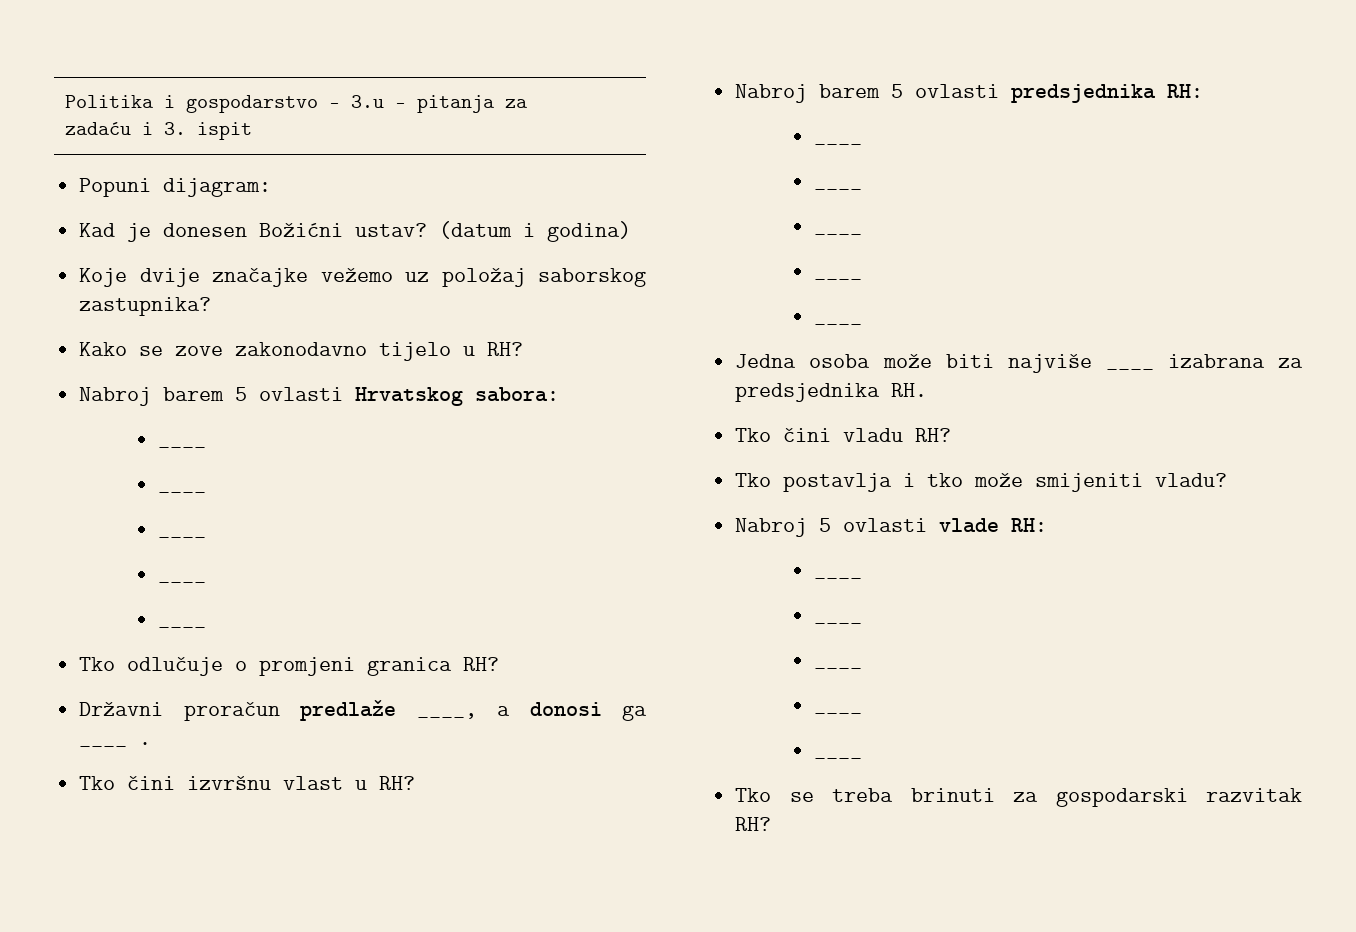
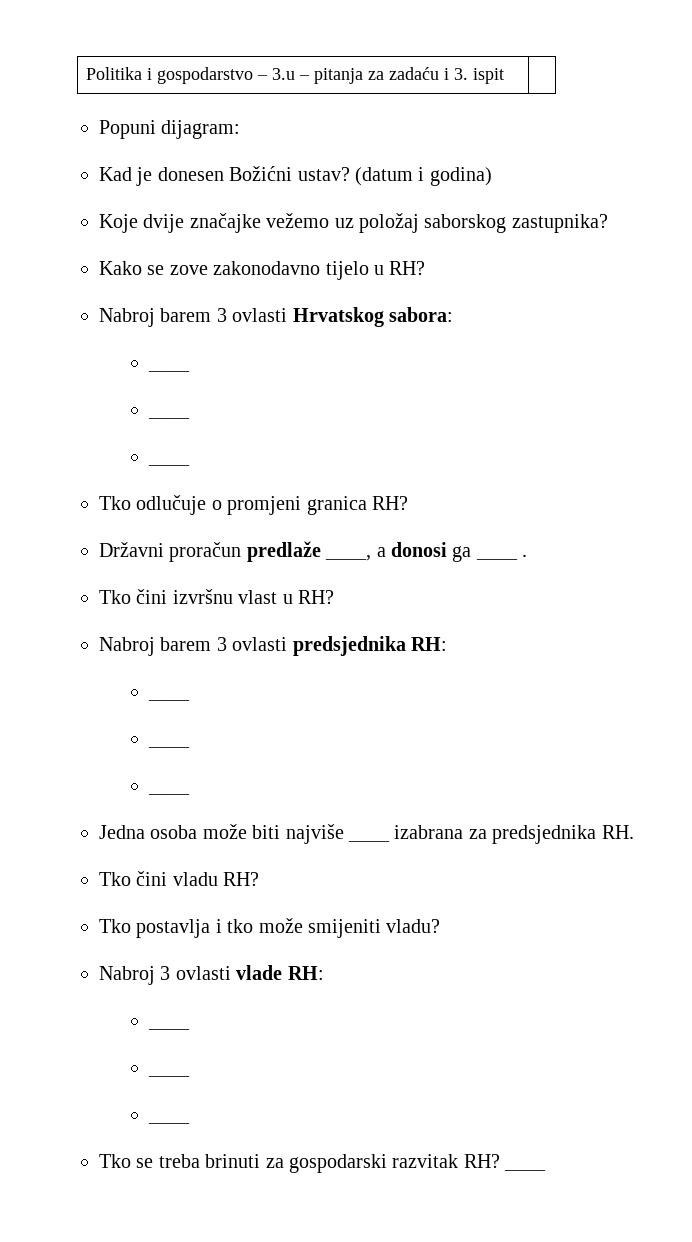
- Nabroj barem 5 ovlasti Hrvatskog sabora:
+ Nabroj barem 3 ovlasti Hrvatskog sabora:
- ____
- ____
- Nabroj barem 5 ovlasti predsjednika RH:
+ Nabroj barem 3 ovlasti predsjednika RH:
- ____
- ____
- Nabroj 5 ovlasti vlade RH:
+ Nabroj 3 ovlasti vlade RH:
- ____
- ____
- Tko se treba brinuti za gospodarski razvitak RH?
+ Tko se treba brinuti za gospodarski razvitak RH? ____

